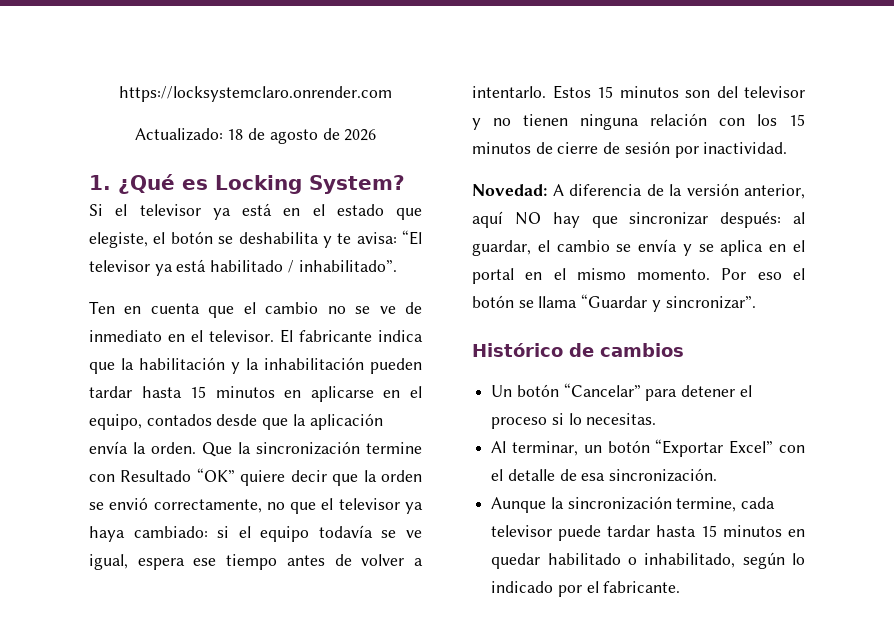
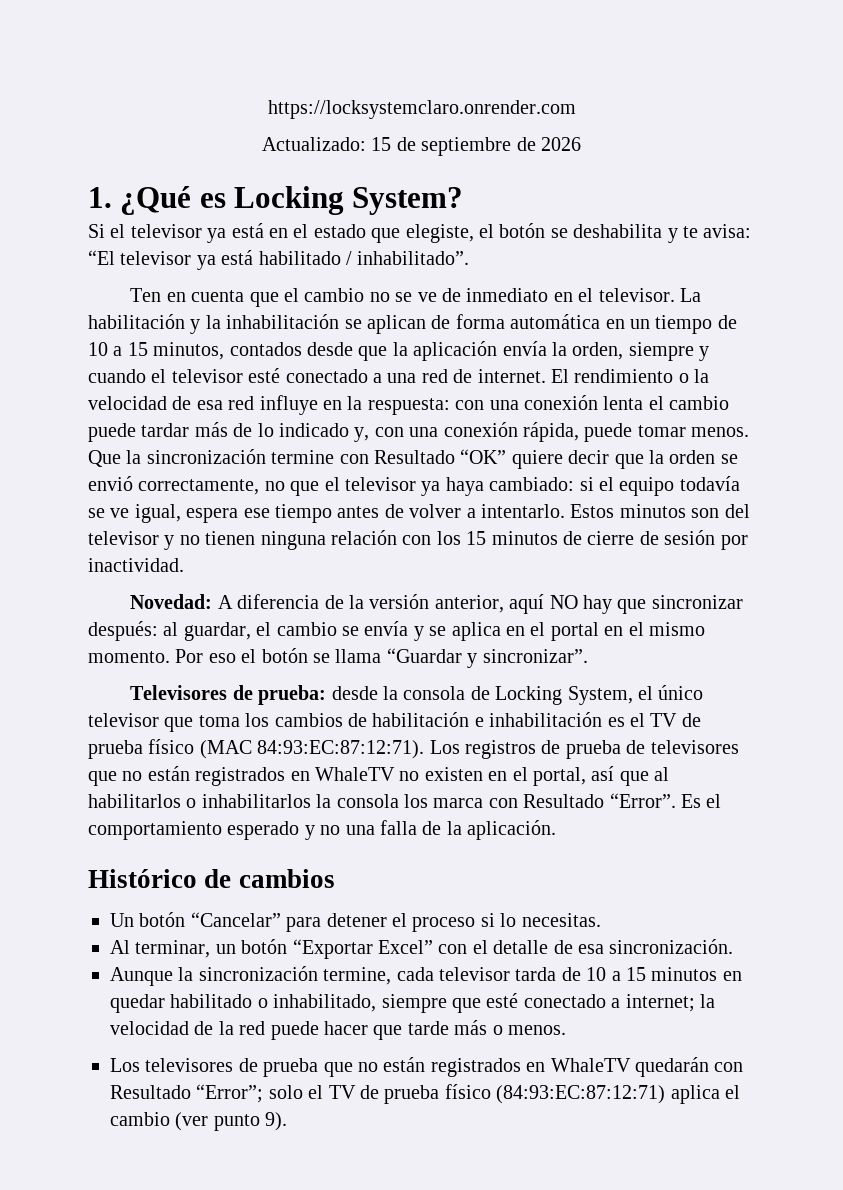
- Actualizado: 18 de agosto de 2026
+ Actualizado: 15 de septiembre de 2026
- El fabricante indica que la habilitación y la inhabilitación pueden tardar hasta 15 minutos en aplicarse en el equipo, contados desde que la aplicación envía la orden.
+ La habilitación y la inhabilitación se aplican de forma automática en un tiempo de 10 a 15 minutos, contados desde que la aplicación envía la orden, siempre y cuando el televisor esté conectado a una red de internet. El rendimiento o la velocidad de esa red influye en la respuesta: con una conexión lenta el cambio puede tardar más de lo indicado y, con una conexión rápida, puede tomar menos.
- Estos 15 minutos son del televisor y no tienen ninguna relación con los 15 minutos de cierre de sesión por inactividad.
+ Estos minutos son del televisor y no tienen ninguna relación con los 15 minutos de cierre de sesión por inactividad.
+ Televisores de prueba: desde la consola de Locking System, el único televisor que toma los cambios de habilitación e inhabilitación es el TV de prueba físico (MAC 84:93:EC:87:12:71). Los registros de prueba de televisores que no están registrados en WhaleTV no existen en el portal, así que al habilitarlos o inhabilitarlos la consola los marca con Resultado “Error”. Es el comportamiento esperado y no una falla de la aplicación.
- Aunque la sincronización termine, cada televisor puede tardar hasta 15 minutos en quedar habilitado o inhabilitado, según lo indicado por el fabricante.
+ Aunque la sincronización termine, cada televisor tarda de 10 a 15 minutos en quedar habilitado o inhabilitado, siempre que esté conectado a internet; la velocidad de la red puede hacer que tarde más o menos.
+ Los televisores de prueba que no están registrados en WhaleTV quedarán con Resultado “Error”; solo el TV de prueba físico (84:93:EC:87:12:71) aplica el cambio (ver punto 9).

